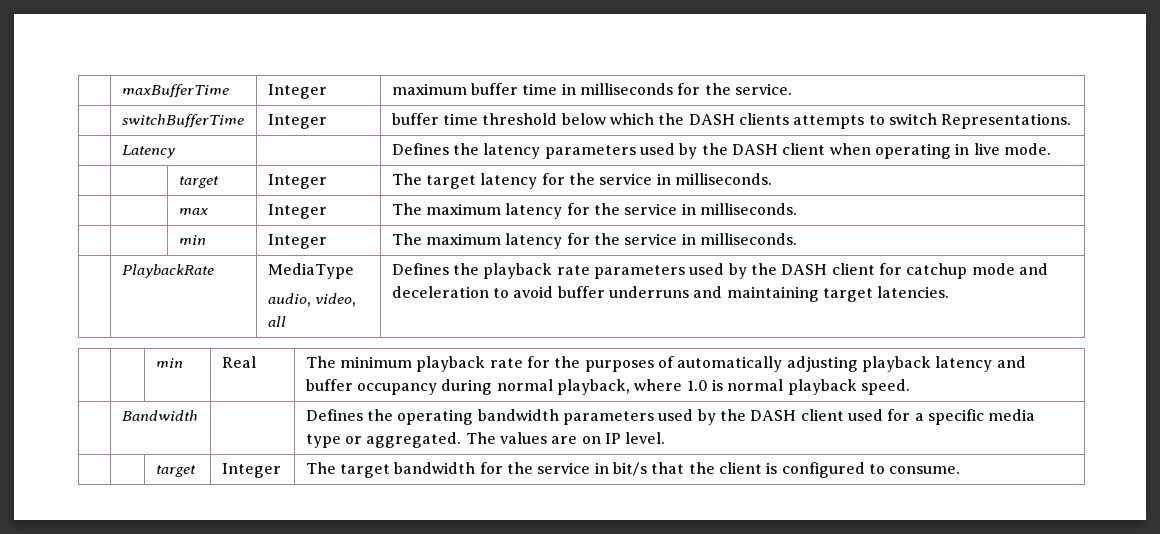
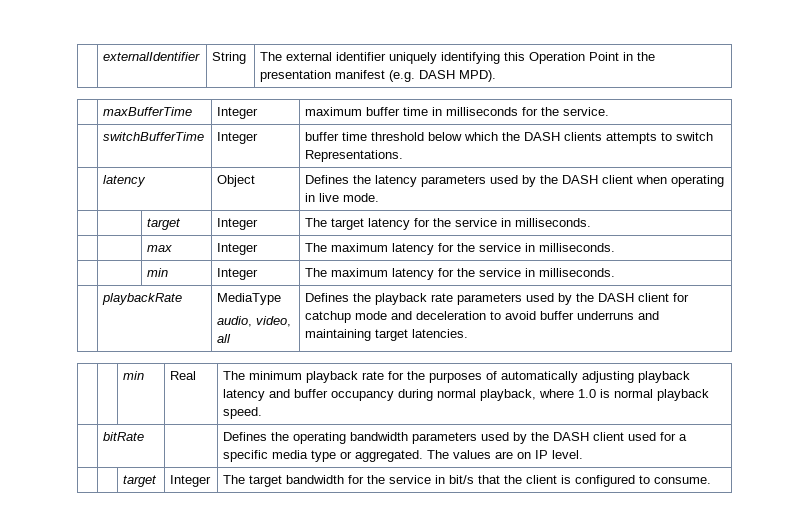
+ | externalIdentifier | String | The external identifier uniquely identifying this Operation Point in the presentation manifest (e.g. DASH MPD).
- | Latency | | Defines the latency parameters used by the DASH client when operating in live mode.
+ | latency | Object | Defines the latency parameters used by the DASH client when operating in live mode.
- | PlaybackRate | MediaType
+ | playbackRate | MediaType
- | Bandwidth | | Defines the operating bandwidth parameters used by the DASH client used for a specific media type or aggregated. The values are on IP level.
+ | bitRate | | Defines the operating bandwidth parameters used by the DASH client used for a specific media type or aggregated. The values are on IP level.

